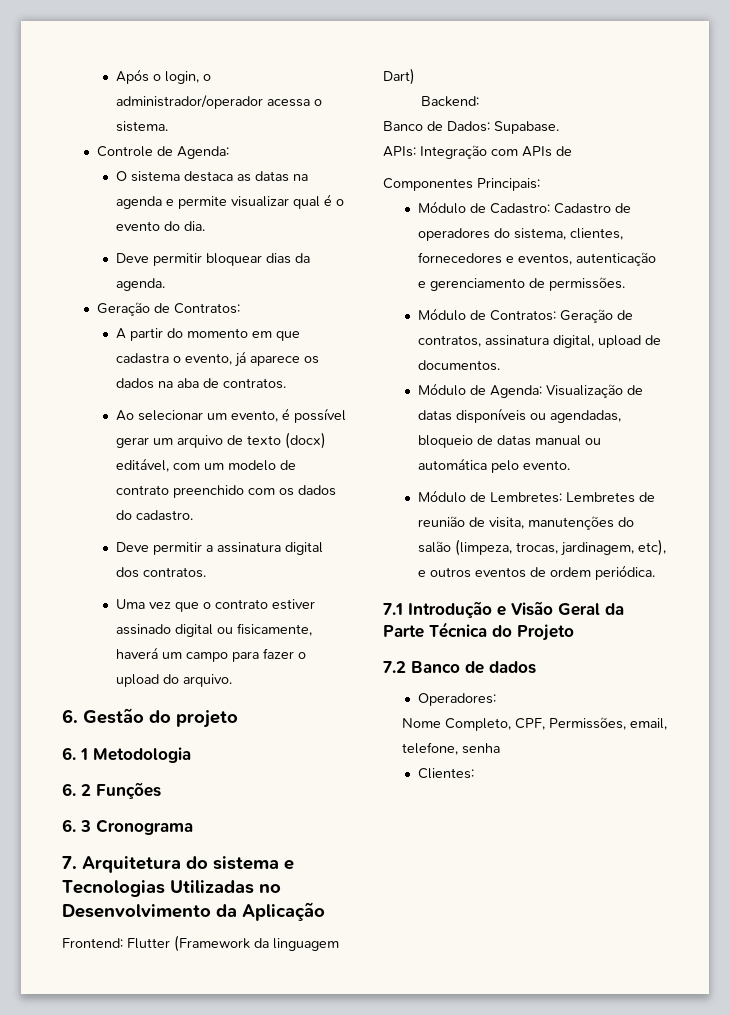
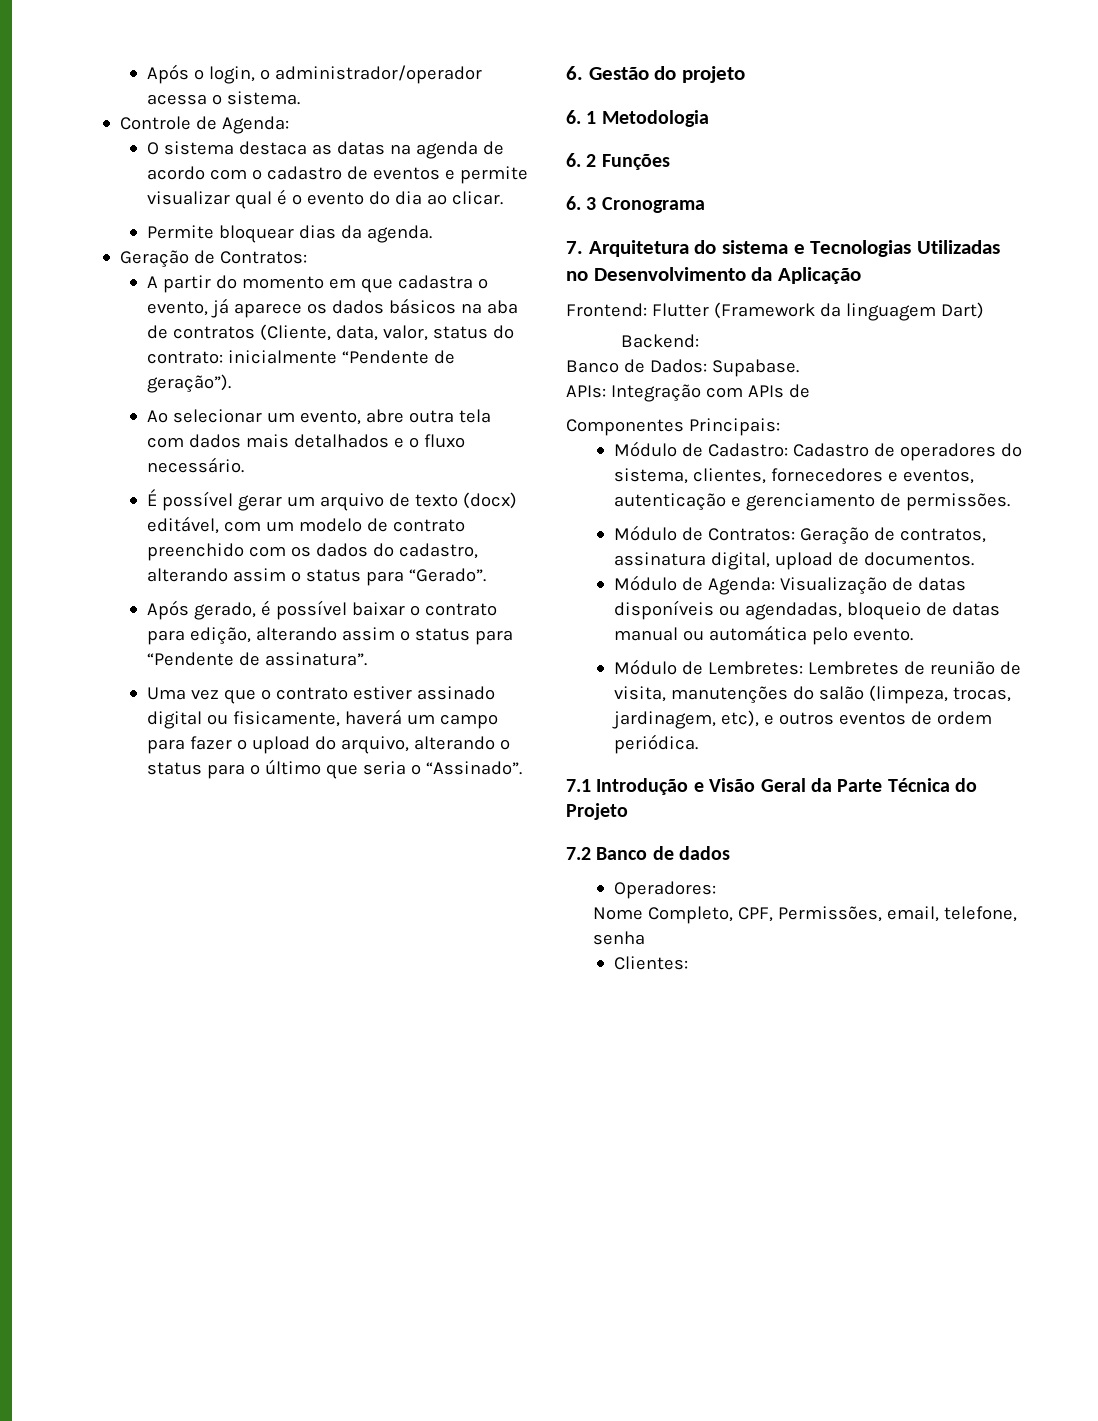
- O sistema destaca as datas na agenda e permite visualizar qual é o evento do dia.
- Deve permitir bloquear dias da agenda.
+ O sistema destaca as datas na agenda de acordo com o cadastro de eventos e permite visualizar qual é o evento do dia ao clicar.
+ Permite bloquear dias da agenda.
- A partir do momento em que cadastra o evento, já aparece os dados na aba de contratos.
- Ao selecionar um evento, é possível gerar um arquivo de texto (docx) editável, com um modelo de contrato preenchido com os dados do cadastro.
- Deve permitir a assinatura digital dos contratos.
+ A partir do momento em que cadastra o evento, já aparece os dados básicos na aba de contratos (Cliente, data, valor, status do contrato: inicialmente “Pendente de geração”).
+ Ao selecionar um evento, abre outra tela com dados mais detalhados e o fluxo necessário.
+ É possível gerar um arquivo de texto (docx) editável, com um modelo de contrato preenchido com os dados do cadastro, alterando assim o status para “Gerado”.
+ Após gerado, é possível baixar o contrato para edição, alterando assim o status para “Pendente de assinatura”.
- Uma vez que o contrato estiver assinado digital ou fisicamente, haverá um campo para fazer o upload do arquivo.
+ Uma vez que o contrato estiver assinado digital ou fisicamente, haverá um campo para fazer o upload do arquivo, alterando o status para o último que seria o “Assinado”.

